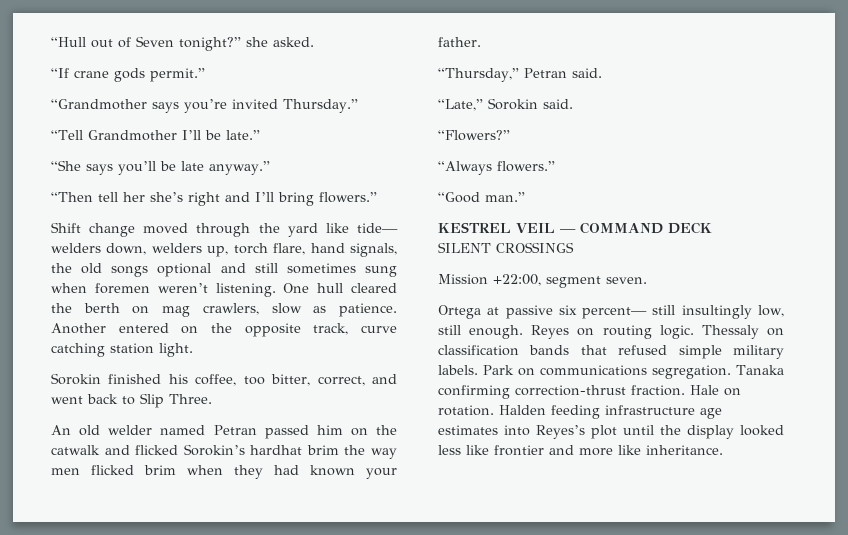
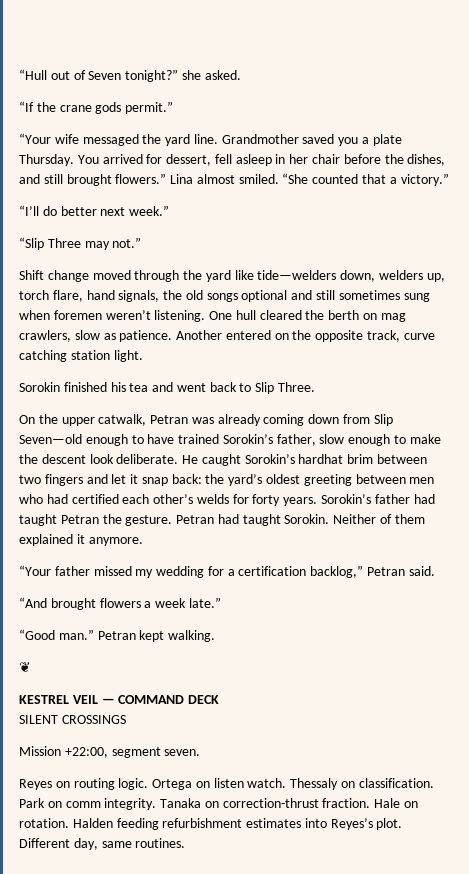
- “If crane gods permit.”
+ “If the crane gods permit.”
- “Grandmother says you’re invited Thursday.”
- “Tell Grandmother I’ll be late.”
- “She says you’ll be late anyway.”
- “Then tell her she’s right and I’ll bring flowers.”
+ “Your wife messaged the yard line. Grandmother saved you a plate Thursday. You arrived for dessert, fell asleep in her chair before the dishes, and still brought flowers.” Lina almost smiled. “She counted that a victory.”
+ “I’ll do better next week.”
+ “Slip Three may not.”
- Shift change moved through the yard like tide— welders down, welders up, torch flare, hand signals, the old songs optional and still sometimes sung when foremen weren’t listening.
+ Shift change moved through the yard like tide—welders down, welders up, torch flare, hand signals, the old songs optional and still sometimes sung when foremen weren’t listening.
- Sorokin finished his coffee, too bitter, correct, and went back to Slip Three.
+ Sorokin finished his tea and went back to Slip Three.
- An old welder named Petran passed him on the catwalk and flicked Sorokin’s hardhat brim the way men flicked brim when they had known your father.
- “Thursday,” Petran said.
- “Late,” Sorokin said.
- “Flowers?”
- “Always flowers.”
- “Good man.”
+ On the upper catwalk, Petran was already coming down from Slip Seven—old enough to have trained Sorokin’s father, slow enough to make the descent look deliberate. He caught Sorokin’s hardhat brim between two fingers and let it snap back: the yard’s oldest greeting between men who had certified each other’s welds for forty years. Sorokin’s father had taught Petran the gesture. Petran had taught Sorokin. Neither of them explained it anymore.
+ “Your father missed my wedding for a certification backlog,” Petran said.
+ “And brought flowers a week late.”
+ “Good man.” Petran kept walking.
+ ❦
- Ortega at passive six percent— still insultingly low, still enough. Reyes on routing logic. Thessaly on classification bands that refused simple military labels. Park on communications segregation. Tanaka confirming correction-thrust fraction.
+ Reyes on routing logic. Ortega on listen watch. Thessaly on classification. Park on comm integrity. Tanaka on correction-thrust fraction.
- Halden feeding infrastructure age estimates into Reyes’s plot until the display looked less like frontier and more like inheritance.
+ Halden feeding refurbishment estimates into Reyes’s plot. Different day, same routines.

